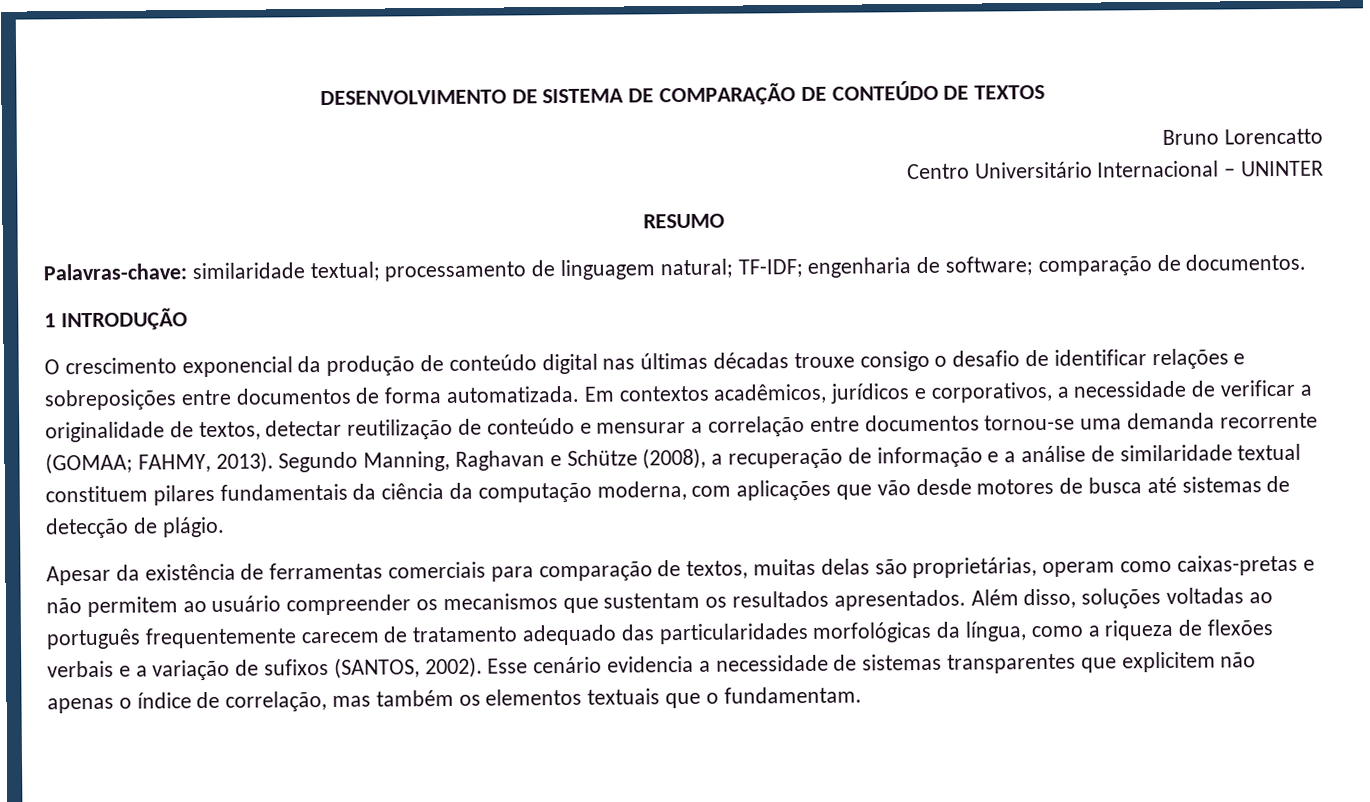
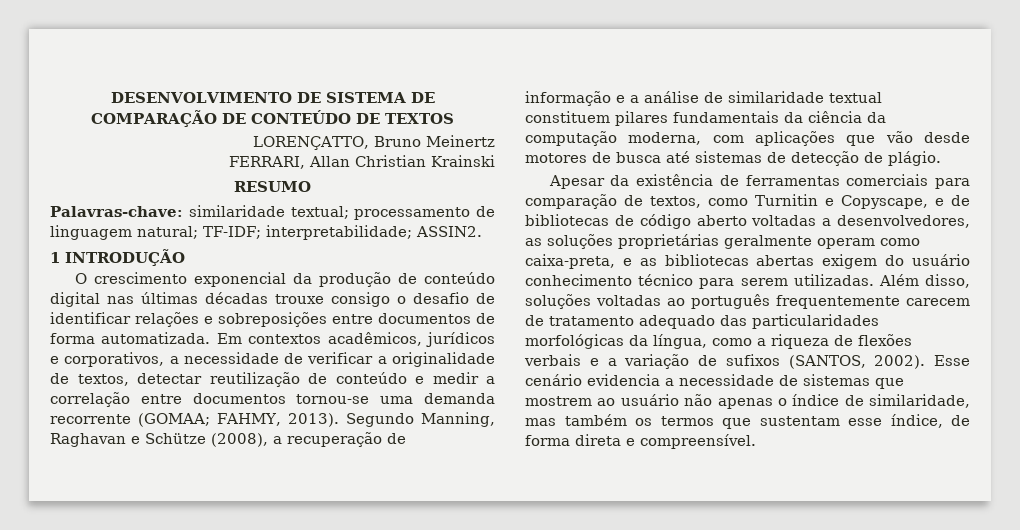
- Bruno Lorencatto
- Centro Universitário Internacional – UNINTER
+ LORENÇATTO, Bruno Meinertz
+ FERRARI, Allan Christian Krainski
- Palavras-chave: similaridade textual; processamento de linguagem natural; TF-IDF; engenharia de software; comparação de documentos.
+ Palavras-chave: similaridade textual; processamento de linguagem natural; TF-IDF; interpretabilidade; ASSIN2.
- Em contextos acadêmicos, jurídicos e corporativos, a necessidade de verificar a originalidade de textos, detectar reutilização de conteúdo e mensurar a correlação entre documentos tornou-se uma demanda recorrente (GOMAA; FAHMY, 2013).
+ Em contextos acadêmicos, jurídicos e corporativos, a necessidade de verificar a originalidade de textos, detectar reutilização de conteúdo e medir a correlação entre documentos tornou-se uma demanda recorrente (GOMAA; FAHMY, 2013).
- Apesar da existência de ferramentas comerciais para comparação de textos, muitas delas são proprietárias, operam como caixas-pretas e não permitem ao usuário compreender os mecanismos que sustentam os resultados apresentados.
+ Apesar da existência de ferramentas comerciais para comparação de textos, como Turnitin e Copyscape, e de bibliotecas de código aberto voltadas a desenvolvedores, as soluções proprietárias geralmente operam como caixa-preta, e as bibliotecas abertas exigem do usuário conhecimento técnico para serem utilizadas.
- Esse cenário evidencia a necessidade de sistemas transparentes que explicitem não apenas o índice de correlação, mas também os elementos textuais que o fundamentam.
+ Esse cenário evidencia a necessidade de sistemas que mostrem ao usuário não apenas o índice de similaridade, mas também os termos que sustentam esse índice, de forma direta e compreensível.

